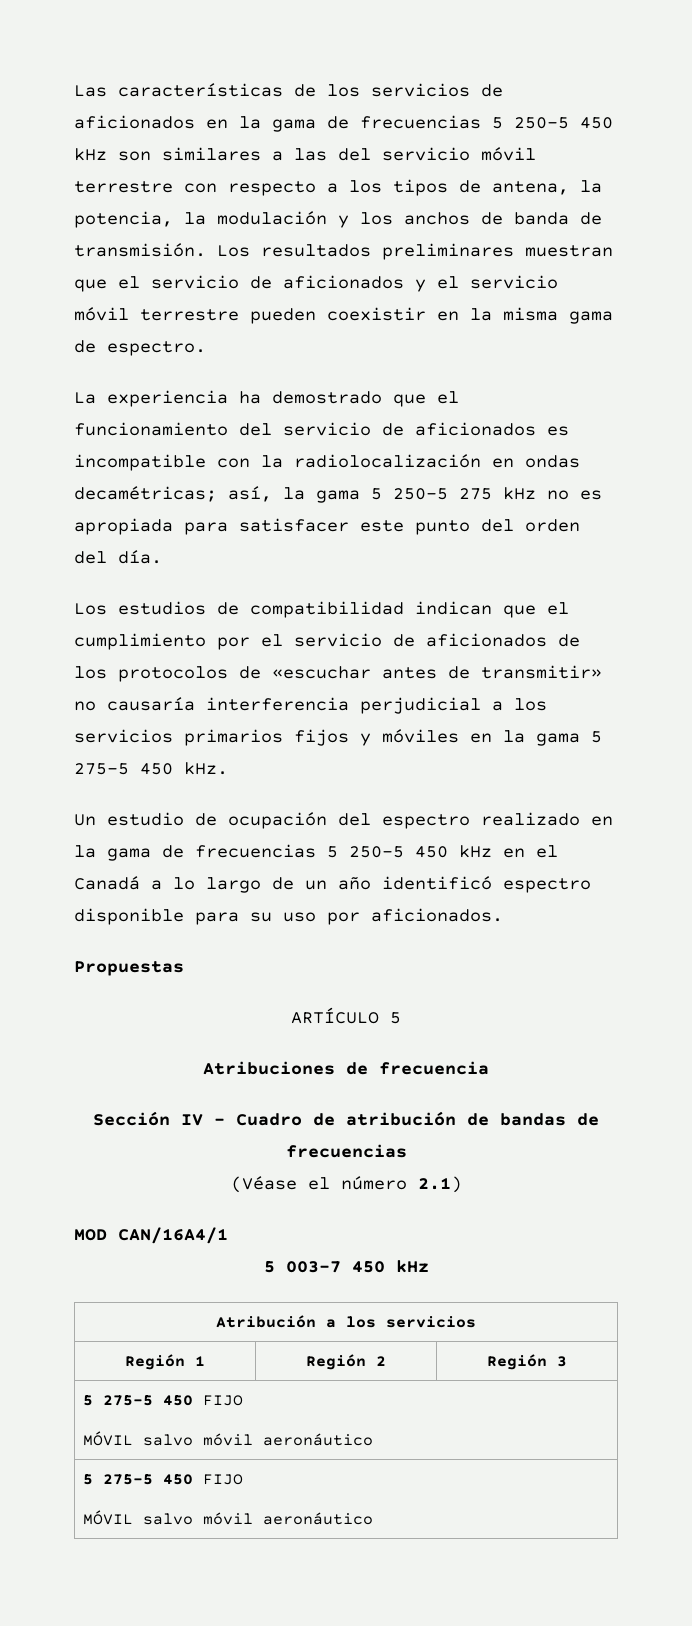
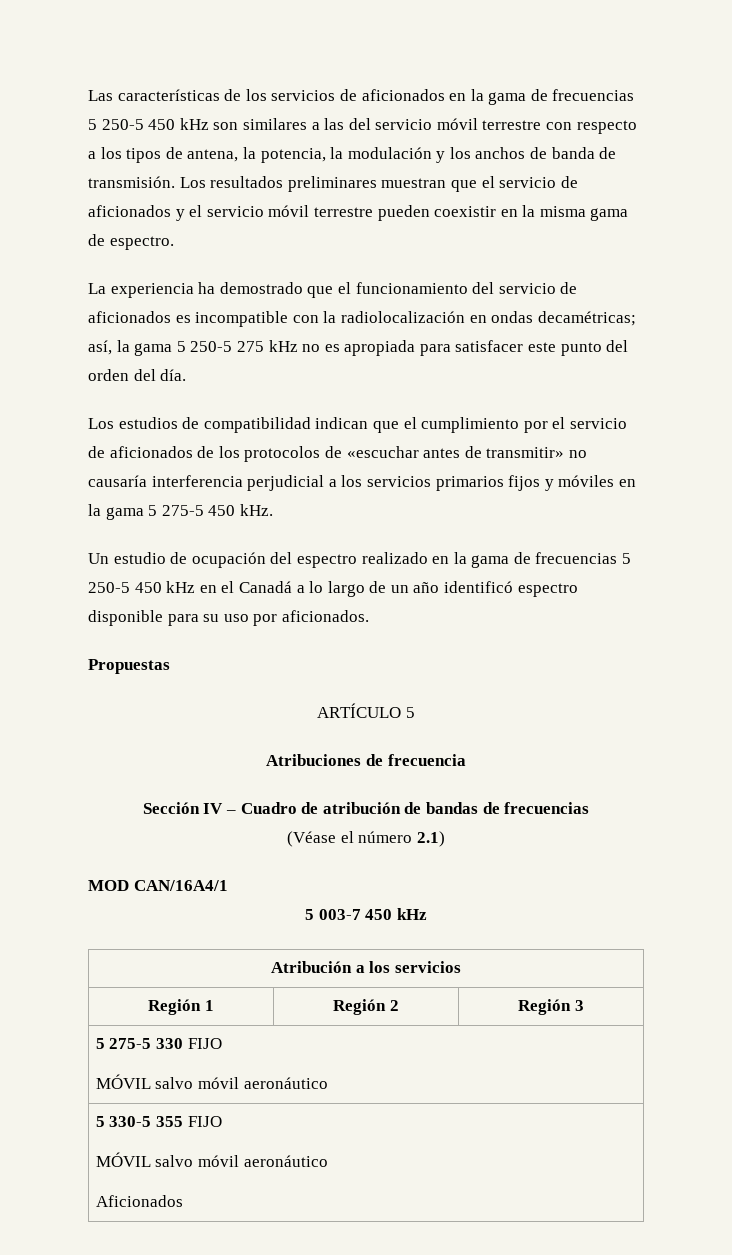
  Región 1 | Región 2 | Región 3
- 5 275-5 450 FIJO
+ 5 275-5 330 FIJO
  MÓVIL salvo móvil aeronáutico
- 5 275-5 450 FIJO
+ 5 330-5 355 FIJO
  MÓVIL salvo móvil aeronáutico
+ Aficionados

